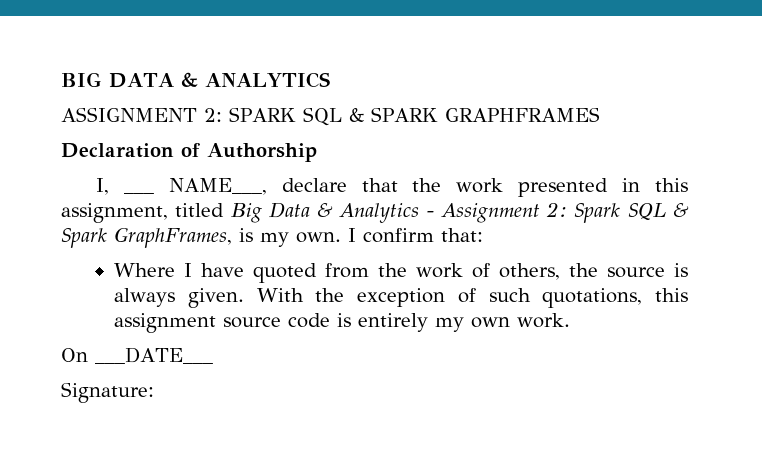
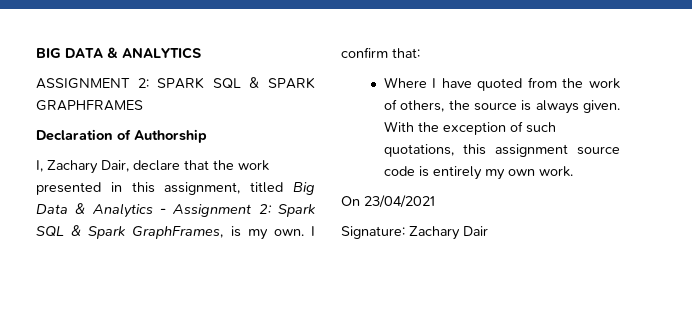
- I, ___ NAME___, declare that the work presented in this assignment, titled Big Data & Analytics - Assignment 2: Spark SQL & Spark GraphFrames, is my own.
+ I, Zachary Dair, declare that the work presented in this assignment, titled Big Data & Analytics - Assignment 2: Spark SQL & Spark GraphFrames, is my own.
- On ___DATE___
+ On 23/04/2021
- Signature:
+ Signature: Zachary Dair

